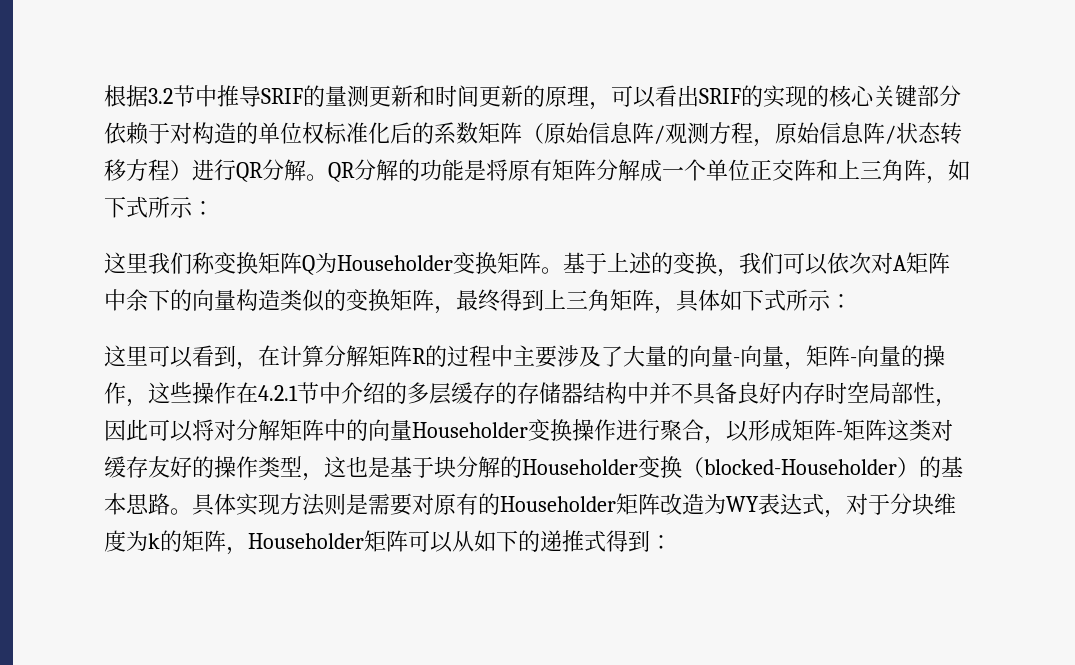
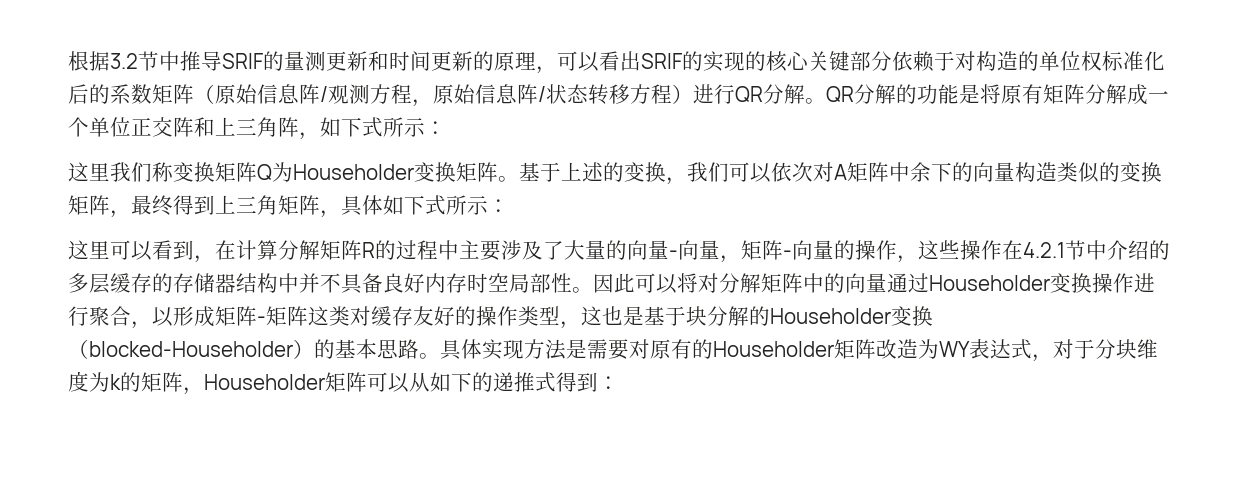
- 这里可以看到，在计算分解矩阵R的过程中主要涉及了大量的向量-向量，矩阵-向量的操作，这些操作在4.2.1节中介绍的多层缓存的存储器结构中并不具备良好内存时空局部性，因此可以将对分解矩阵中的向量Householder变换操作进行聚合，以形成矩阵-矩阵这类对缓存友好的操作类型，这也是基于块分解的Householder变换（blocked-Householder）的基本思路。
+ 这里可以看到，在计算分解矩阵R的过程中主要涉及了大量的向量-向量，矩阵-向量的操作，这些操作在4.2.1节中介绍的多层缓存的存储器结构中并不具备良好内存时空局部性。因此可以将对分解矩阵中的向量通过Householder变换操作进行聚合，以形成矩阵-矩阵这类对缓存友好的操作类型，这也是基于块分解的Householder变换（blocked-Householder）的基本思路。
- 具体实现方法则是需要对原有的Householder矩阵改造为WY表达式，对于分块维度为k的矩阵，Householder矩阵可以从如下的递推式得到：
+ 具体实现方法是需要对原有的Householder矩阵改造为WY表达式，对于分块维度为k的矩阵，Householder矩阵可以从如下的递推式得到：

